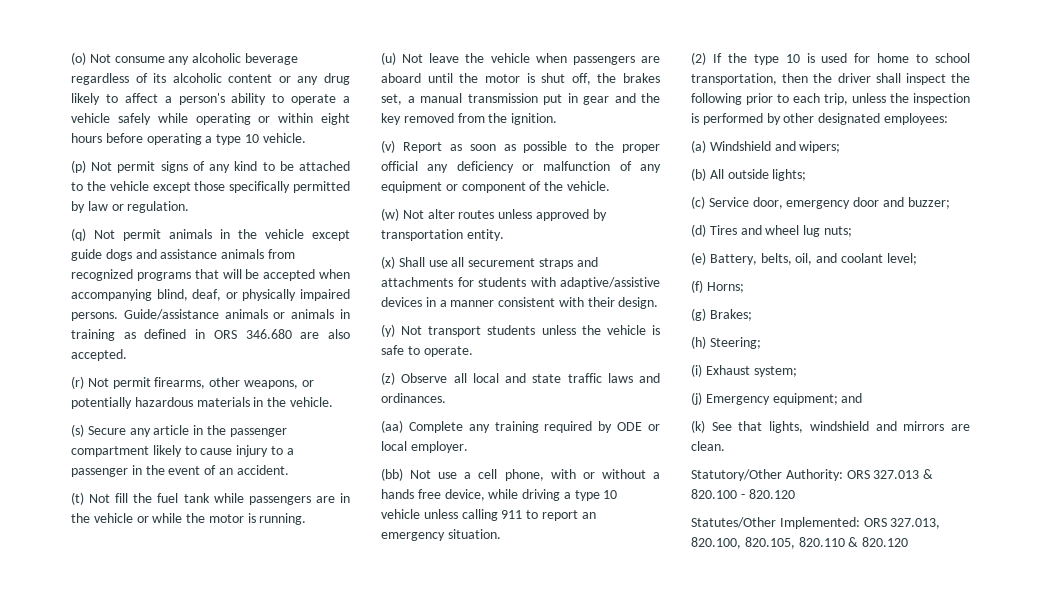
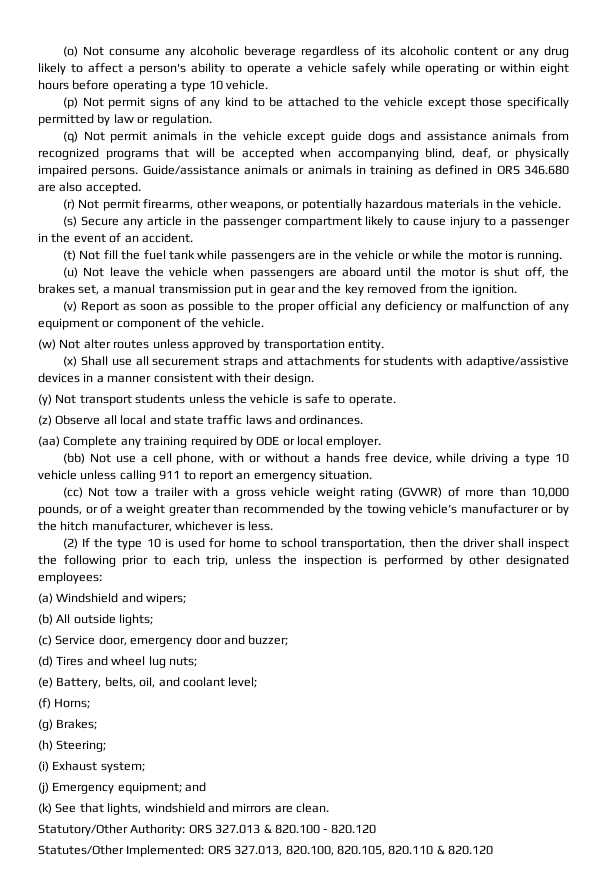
+ (cc) Not tow a trailer with a gross vehicle weight rating (GVWR) of more than 10,000 pounds, or of a weight greater than recommended by the towing vehicle’s manufacturer or by the hitch manufacturer, whichever is less.

